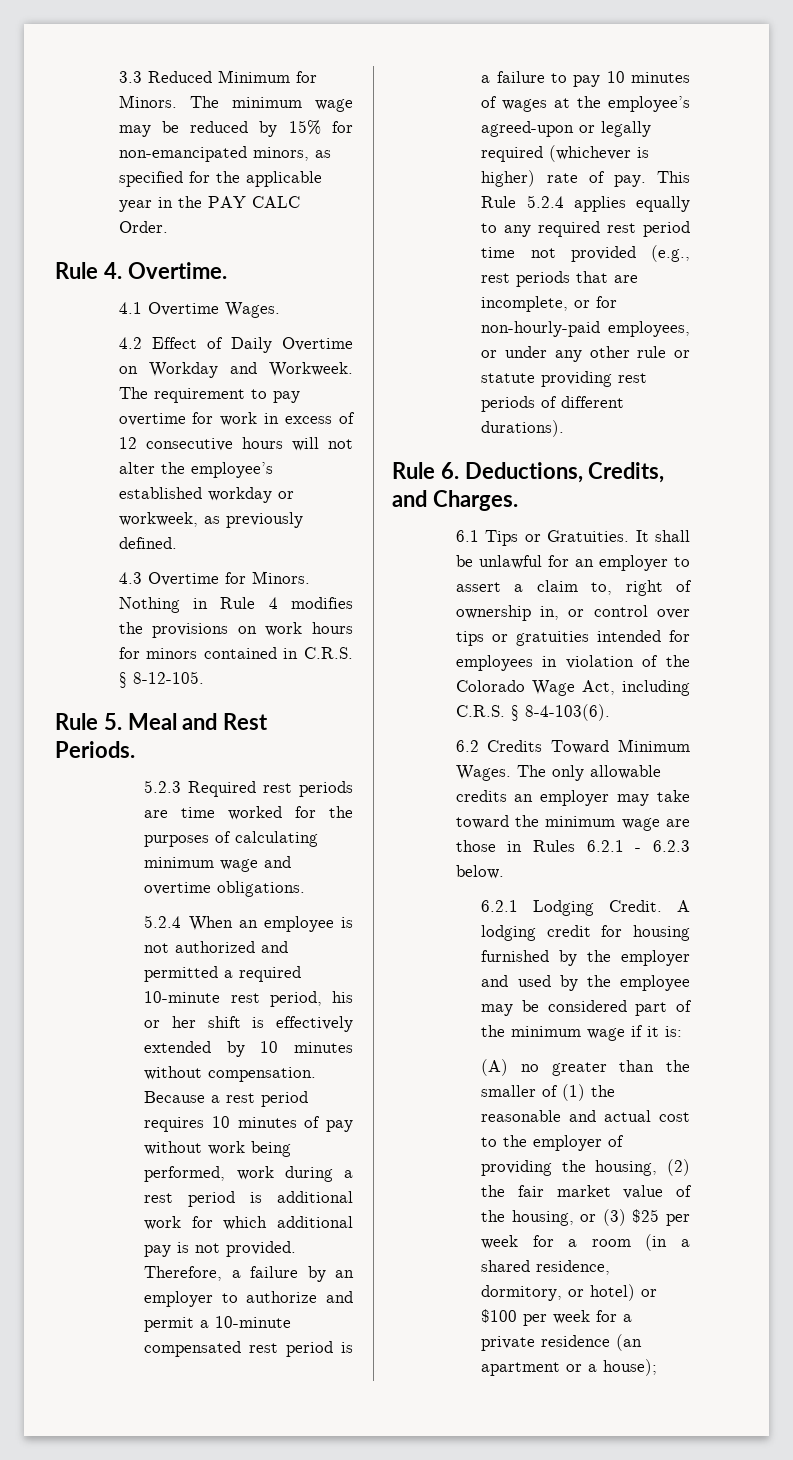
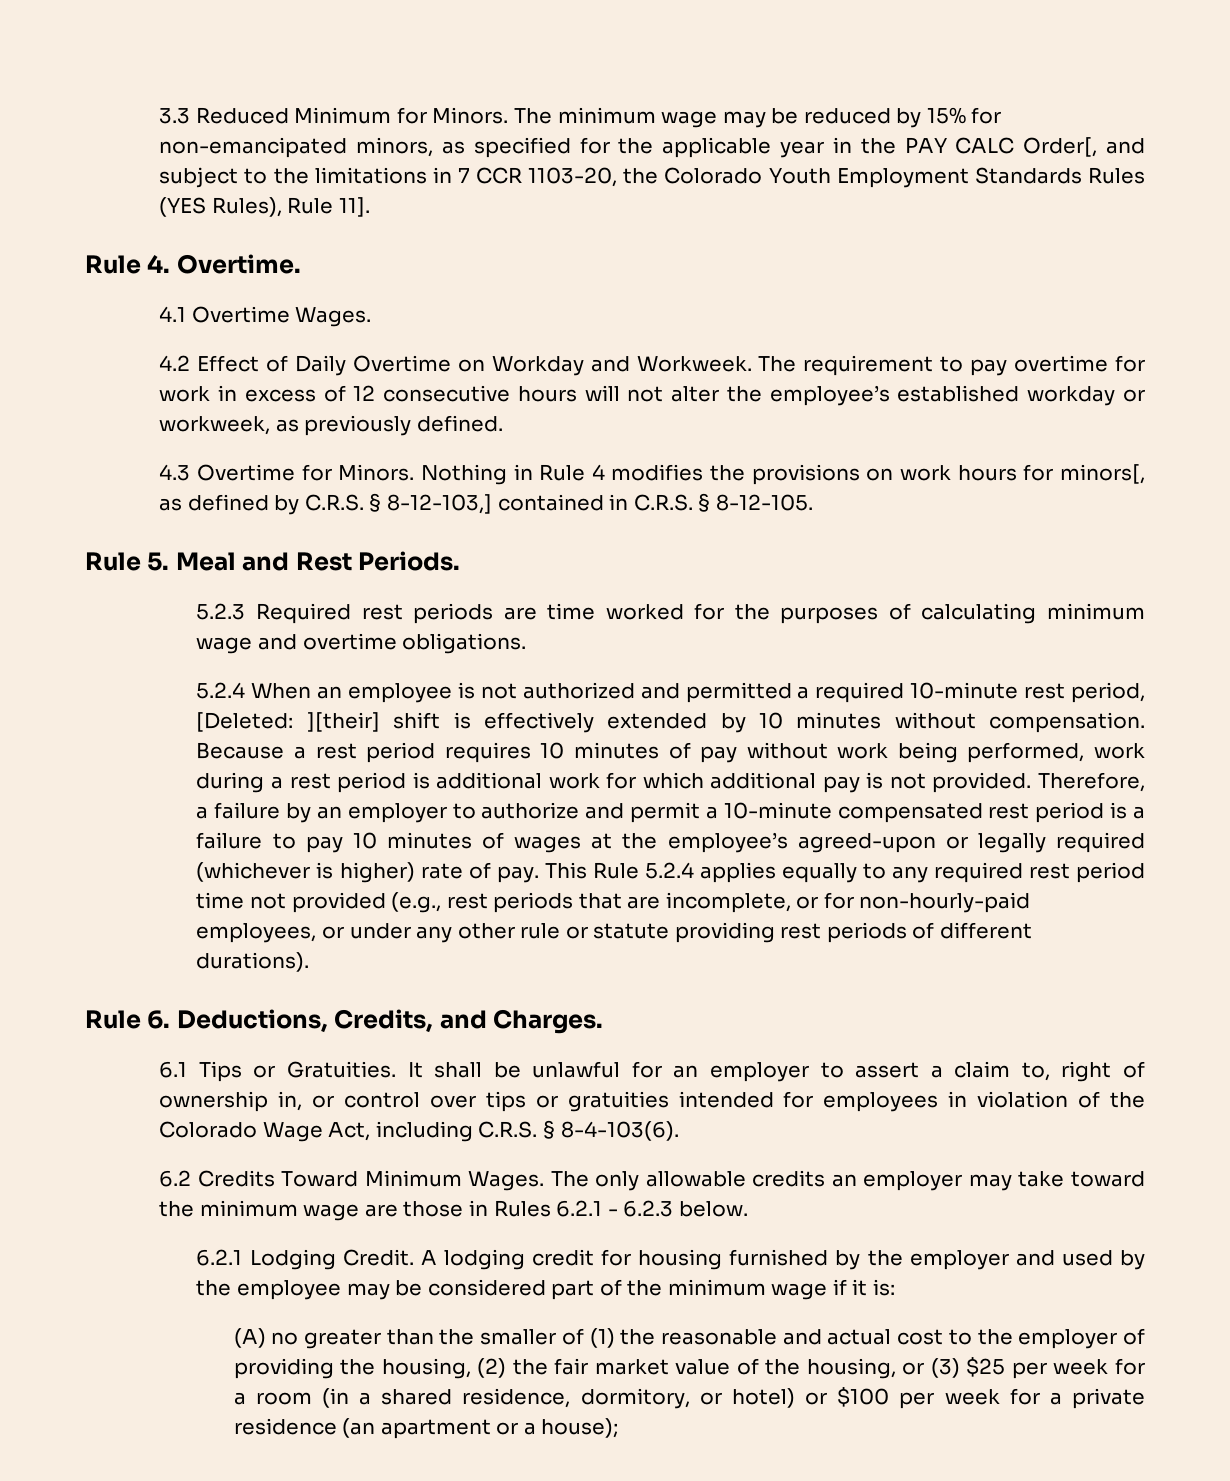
- The minimum wage may be reduced by 15% for non-emancipated minors, as specified for the applicable year in the PAY CALC Order.
+ The minimum wage may be reduced by 15% for non-emancipated minors, as specified for the applicable year in the PAY CALC Order[, and subject to the limitations in 7 CCR 1103-20, the Colorado Youth Employment Standards Rules (YES Rules), Rule 11].
- Nothing in Rule 4 modifies the provisions on work hours for minors contained in C.R.S. § 8-12-105.
+ Nothing in Rule 4 modifies the provisions on work hours for minors[, as defined by C.R.S. § 8-12-103,] contained in C.R.S. § 8-12-105.
- 5.2.4 When an employee is not authorized and permitted a required 10-minute rest period, his or her shift is effectively extended by 10 minutes without compensation.
+ 5.2.4 When an employee is not authorized and permitted a required 10-minute rest period, [Deleted: ][their] shift is effectively extended by 10 minutes without compensation.

